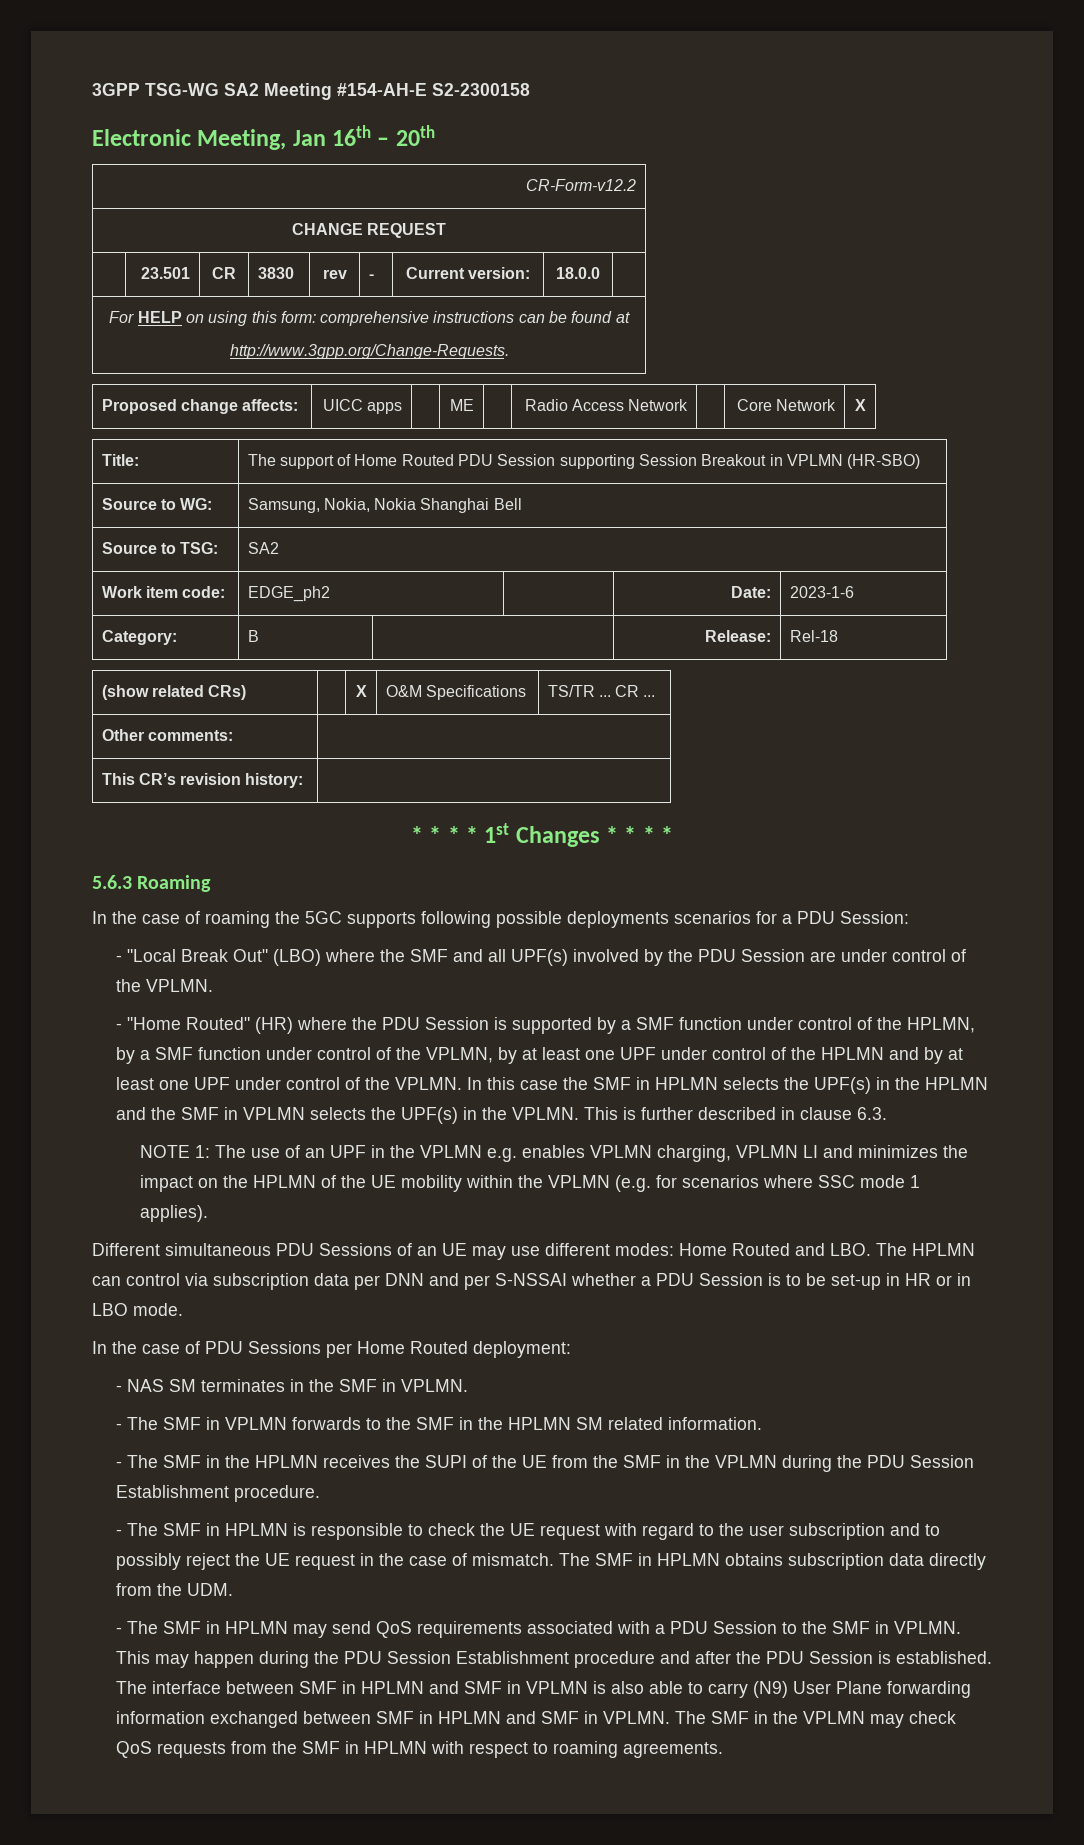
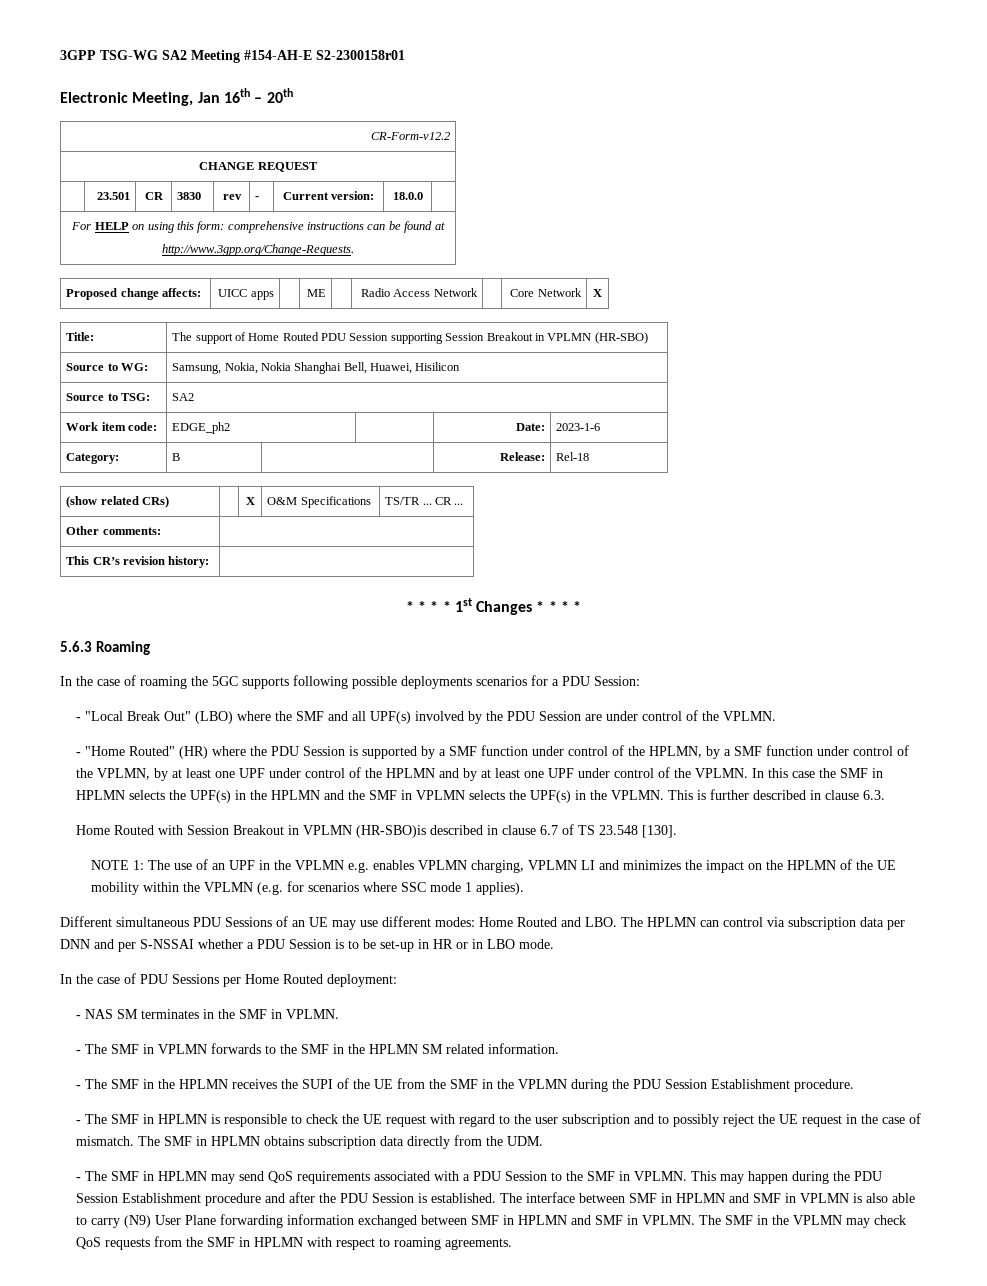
- 3GPP TSG-WG SA2 Meeting #154-AH-E S2-2300158
+ 3GPP TSG-WG SA2 Meeting #154-AH-E S2-2300158r01
- Source to WG: | Samsung, Nokia, Nokia Shanghai Bell
+ Source to WG: | Samsung, Nokia, Nokia Shanghai Bell, Huawei, Hisilicon
+ Home Routed with Session Breakout in VPLMN (HR-SBO)is described in clause 6.7 of TS 23.548 [130].

